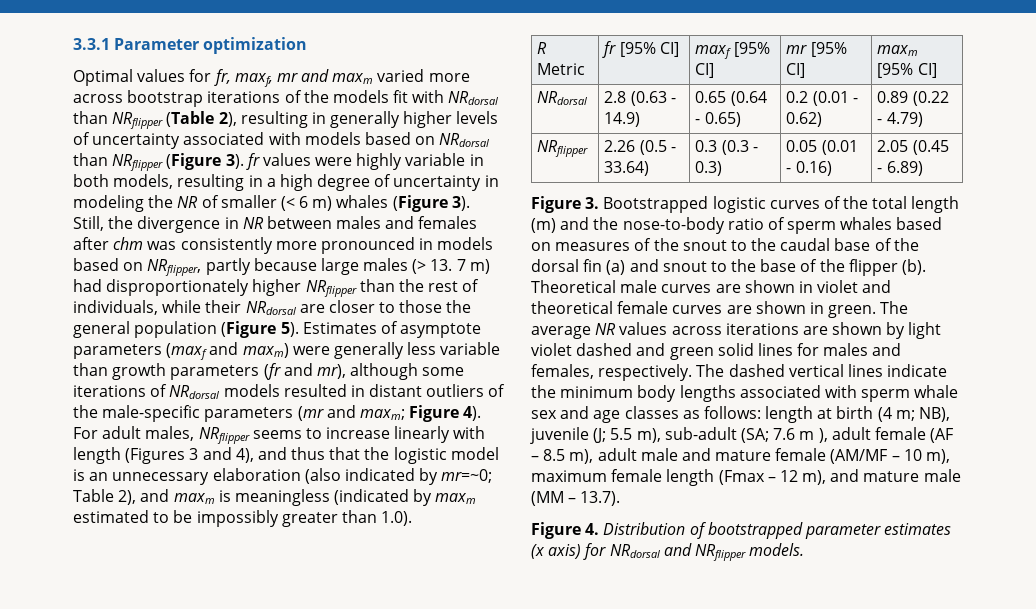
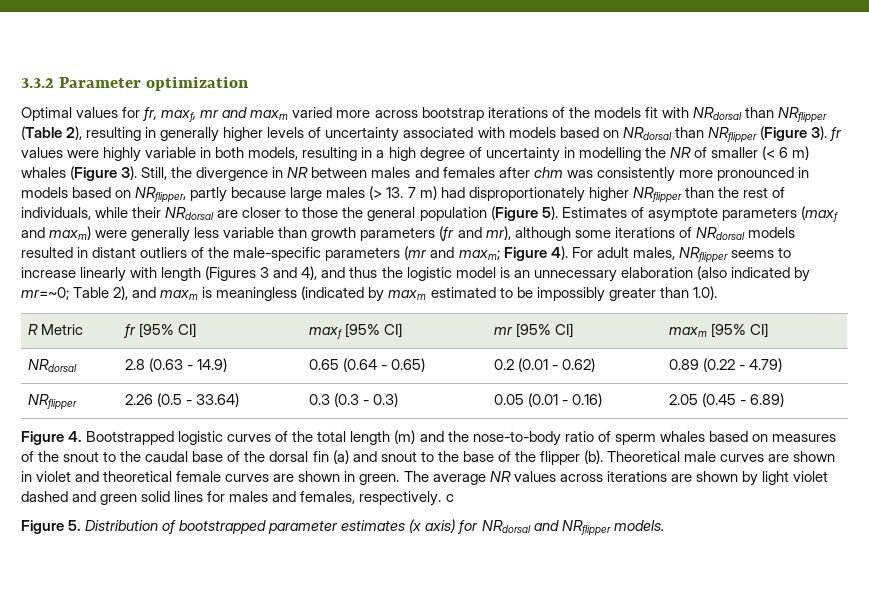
- 3.3.1 Parameter optimization
+ 3.3.2 Parameter optimization
- Optimal values for fr, maxf, mr and maxm varied more across bootstrap iterations of the models fit with NRdorsal than NRflipper (Table 2), resulting in generally higher levels of uncertainty associated with models based on NRdorsal than NRflipper (Figure 3). fr values were highly variable in both models, resulting in a high degree of uncertainty in modeling the NR of smaller (< 6 m) whales (Figure 3).
+ Optimal values for fr, maxf, mr and maxm varied more across bootstrap iterations of the models fit with NRdorsal than NRflipper (Table 2), resulting in generally higher levels of uncertainty associated with models based on NRdorsal than NRflipper (Figure 3). fr values were highly variable in both models, resulting in a high degree of uncertainty in modelling the NR of smaller (< 6 m) whales (Figure 3).
- For adult males, NRflipper seems to increase linearly with length (Figures 3 and 4), and thus that the logistic model is an unnecessary elaboration (also indicated by mr=~0; Table 2), and maxm is meaningless (indicated by maxm estimated to be impossibly greater than 1.0).
+ For adult males, NRflipper seems to increase linearly with length (Figures 3 and 4), and thus the logistic model is an unnecessary elaboration (also indicated by mr=~0; Table 2), and maxm is meaningless (indicated by maxm estimated to be impossibly greater than 1.0).
- Figure 3. Bootstrapped logistic curves of the total length (m) and the nose-to-body ratio of sperm whales based on measures of the snout to the caudal base of the dorsal fin (a) and snout to the base of the flipper (b).
+ Figure 4. Bootstrapped logistic curves of the total length (m) and the nose-to-body ratio of sperm whales based on measures of the snout to the caudal base of the dorsal fin (a) and snout to the base of the flipper (b).
- The average NR values across iterations are shown by light violet dashed and green solid lines for males and females, respectively. The dashed vertical lines indicate the minimum body lengths associated with sperm whale sex and age classes as follows: length at birth (4 m; NB), juvenile (J; 5.5 m), sub-adult (SA; 7.6 m ), adult female (AF – 8.5 m), adult male and mature female (AM/MF – 10 m), maximum female length (Fmax – 12 m), and mature male (MM – 13.7).
- Figure 4. Distribution of bootstrapped parameter estimates (x axis) for NRdorsal and NRflipper models.
+ The average NR values across iterations are shown by light violet dashed and green solid lines for males and females, respectively. c
+ Figure 5. Distribution of bootstrapped parameter estimates (x axis) for NRdorsal and NRflipper models.

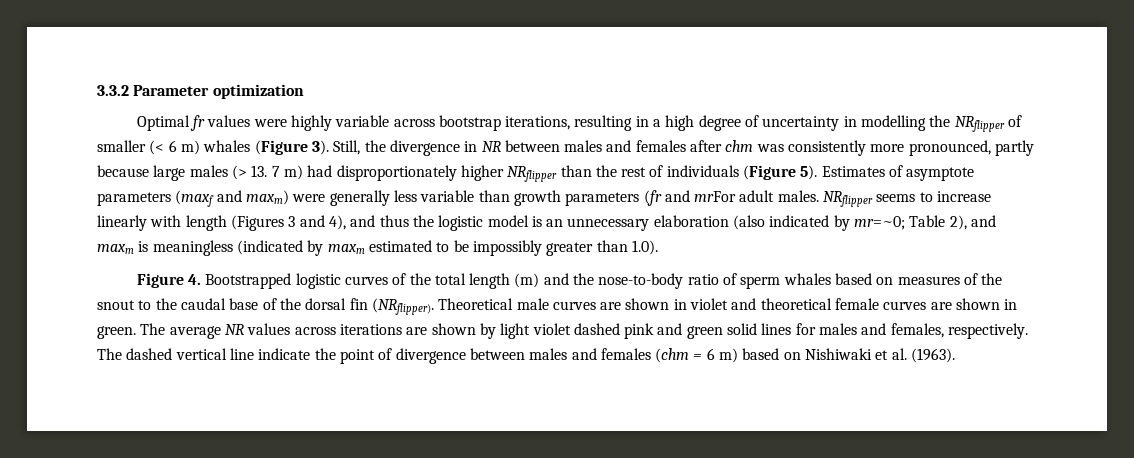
- Optimal values for fr, maxf, mr and maxm varied more across bootstrap iterations of the models fit with NRdorsal than NRflipper (Table 2), resulting in generally higher levels of uncertainty associated with models based on NRdorsal than NRflipper (Figure 3). fr values were highly variable in both models, resulting in a high degree of uncertainty in modelling the NR of smaller (< 6 m) whales (Figure 3).
+ Optimal fr values were highly variable across bootstrap iterations, resulting in a high degree of uncertainty in modelling the NRflipper of smaller (< 6 m) whales (Figure 3).
- Still, the divergence in NR between males and females after chm was consistently more pronounced in models based on NRflipper, partly because large males (> 13. 7 m) had disproportionately higher NRflipper than the rest of individuals, while their NRdorsal are closer to those the general population (Figure 5).
+ Still, the divergence in NR between males and females after chm was consistently more pronounced, partly because large males (> 13. 7 m) had disproportionately higher NRflipper than the rest of individuals (Figure 5).
- Estimates of asymptote parameters (maxf and maxm) were generally less variable than growth parameters (fr and mr), although some iterations of NRdorsal models resulted in distant outliers of the male-specific parameters (mr and maxm; Figure 4). For adult males, NRflipper seems to increase linearly with length (Figures 3 and 4), and thus the logistic model is an unnecessary elaboration (also indicated by mr=~0; Table 2), and maxm is meaningless (indicated by maxm estimated to be impossibly greater than 1.0).
+ Estimates of asymptote parameters (maxf and maxm) were generally less variable than growth parameters (fr and mrFor adult males. NRflipper seems to increase linearly with length (Figures 3 and 4), and thus the logistic model is an unnecessary elaboration (also indicated by mr=~0; Table 2), and maxm is meaningless (indicated by maxm estimated to be impossibly greater than 1.0).
- R Metric | fr [95% CI] | maxf [95% CI] | mr [95% CI] | maxm [95% CI]
- NRdorsal | 2.8 (0.63 - 14.9) | 0.65 (0.64 - 0.65) | 0.2 (0.01 - 0.62) | 0.89 (0.22 - 4.79)
- NRflipper | 2.26 (0.5 - 33.64) | 0.3 (0.3 - 0.3) | 0.05 (0.01 - 0.16) | 2.05 (0.45 - 6.89)
- Figure 4. Bootstrapped logistic curves of the total length (m) and the nose-to-body ratio of sperm whales based on measures of the snout to the caudal base of the dorsal fin (a) and snout to the base of the flipper (b).
+ Figure 4. Bootstrapped logistic curves of the total length (m) and the nose-to-body ratio of sperm whales based on measures of the snout to the caudal base of the dorsal fin (NRflipper).
- The average NR values across iterations are shown by light violet dashed and green solid lines for males and females, respectively. c
- Figure 5. Distribution of bootstrapped parameter estimates (x axis) for NRdorsal and NRflipper models.
+ The average NR values across iterations are shown by light violet dashed pink and green solid lines for males and females, respectively. The dashed vertical line indicate the point of divergence between males and females (chm = 6 m) based on Nishiwaki et al. (1963).

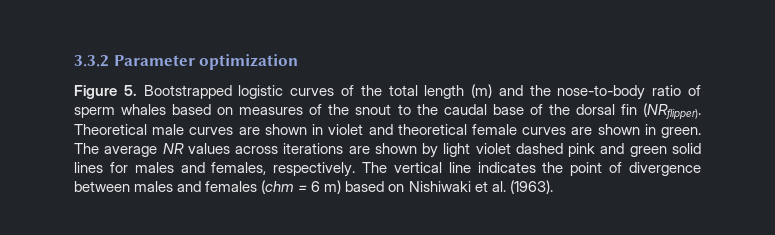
- Optimal fr values were highly variable across bootstrap iterations, resulting in a high degree of uncertainty in modelling the NRflipper of smaller (< 6 m) whales (Figure 3). Still, the divergence in NR between males and females after chm was consistently more pronounced, partly because large males (> 13. 7 m) had disproportionately higher NRflipper than the rest of individuals (Figure 5). Estimates of asymptote parameters (maxf and maxm) were generally less variable than growth parameters (fr and mrFor adult males. NRflipper seems to increase linearly with length (Figures 3 and 4), and thus the logistic model is an unnecessary elaboration (also indicated by mr=~0; Table 2), and maxm is meaningless (indicated by maxm estimated to be impossibly greater than 1.0).
- Figure 4. Bootstrapped logistic curves of the total length (m) and the nose-to-body ratio of sperm whales based on measures of the snout to the caudal base of the dorsal fin (NRflipper).
+ Figure 5. Bootstrapped logistic curves of the total length (m) and the nose-to-body ratio of sperm whales based on measures of the snout to the caudal base of the dorsal fin (NRflipper).
- The dashed vertical line indicate the point of divergence between males and females (chm = 6 m) based on Nishiwaki et al. (1963).
+ The vertical line indicates the point of divergence between males and females (chm = 6 m) based on Nishiwaki et al. (1963).

